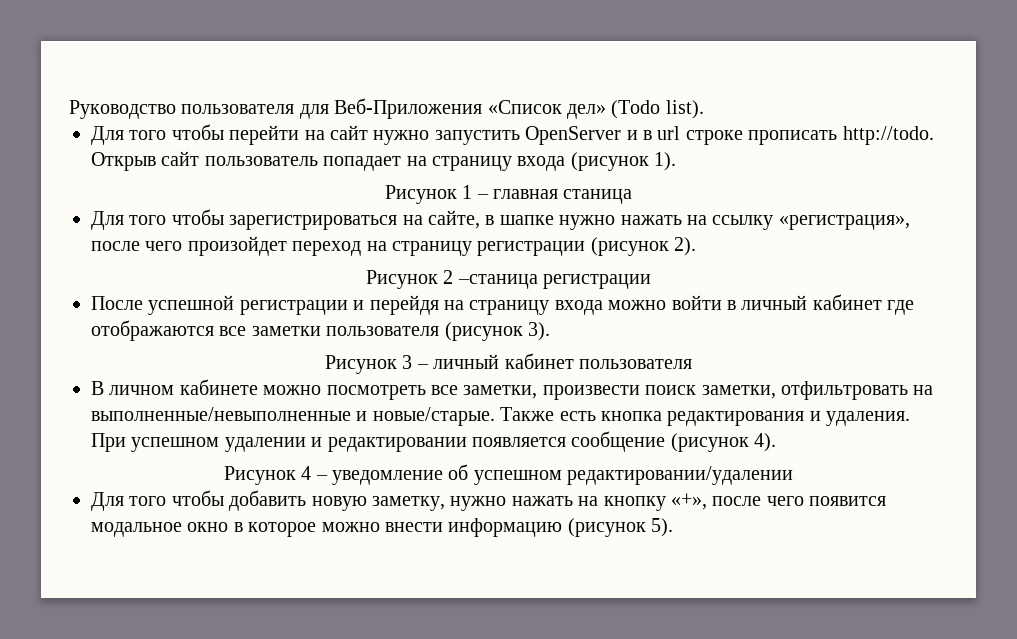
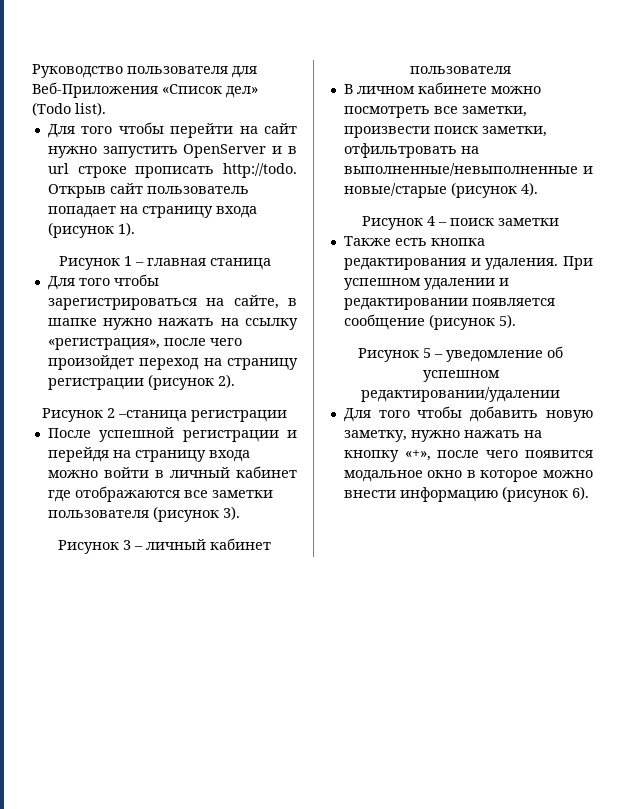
- В личном кабинете можно посмотреть все заметки, произвести поиск заметки, отфильтровать на выполненные/невыполненные и новые/старые. Также есть кнопка редактирования и удаления.
+ В личном кабинете можно посмотреть все заметки, произвести поиск заметки, отфильтровать на выполненные/невыполненные и новые/старые (рисунок 4).
+ Рисунок 4 – поиск заметки
+ Также есть кнопка редактирования и удаления.
- При успешном удалении и редактировании появляется сообщение (рисунок 4).
- Рисунок 4 – уведомление об успешном редактировании/удалении
+ При успешном удалении и редактировании появляется сообщение (рисунок 5).
+ Рисунок 5 – уведомление об успешном редактировании/удалении
- Для того чтобы добавить новую заметку, нужно нажать на кнопку «+», после чего появится модальное окно в которое можно внести информацию (рисунок 5).
+ Для того чтобы добавить новую заметку, нужно нажать на кнопку «+», после чего появится модальное окно в которое можно внести информацию (рисунок 6).

